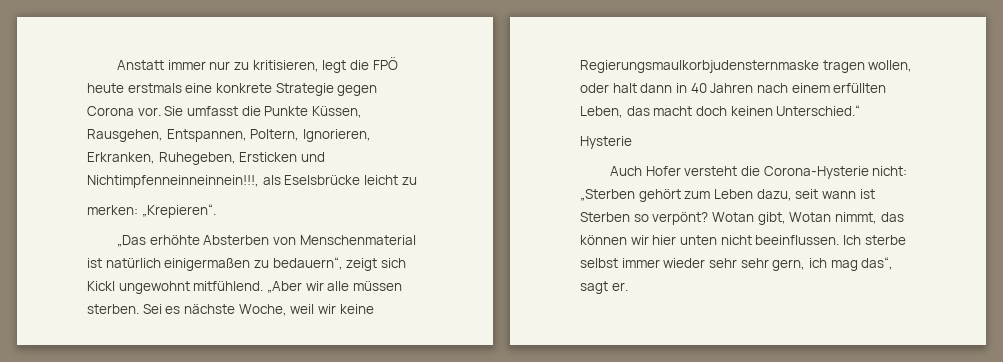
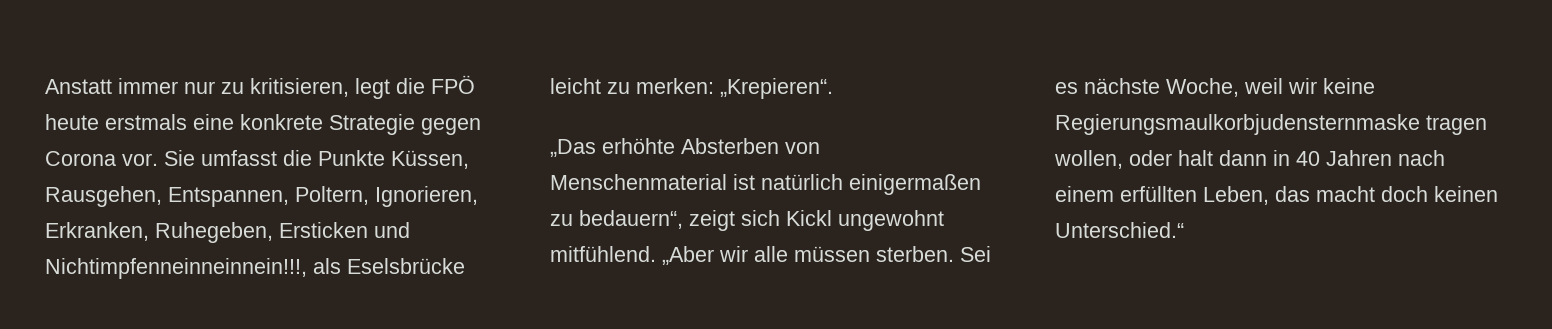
- Sie umfasst die Punkte Küssen, Rausgehen, Entspannen, Poltern, Ignorieren, Erkranken, Ruhegeben, Ersticken und Nichtimpfenneinneinnein!!!, als Eselsbrücke leicht zu
- merken: „Krepieren“.
+ Sie umfasst die Punkte Küssen, Rausgehen, Entspannen, Poltern, Ignorieren, Erkranken, Ruhegeben, Ersticken und Nichtimpfenneinneinnein!!!, als Eselsbrücke leicht zu merken: „Krepieren“.
- Hysterie
- Auch Hofer versteht die Corona-Hysterie nicht: „Sterben gehört zum Leben dazu, seit wann ist Sterben so verpönt? Wotan gibt, Wotan nimmt, das können wir hier unten nicht beeinflussen. Ich sterbe selbst immer wieder sehr sehr gern, ich mag das“, sagt er.

